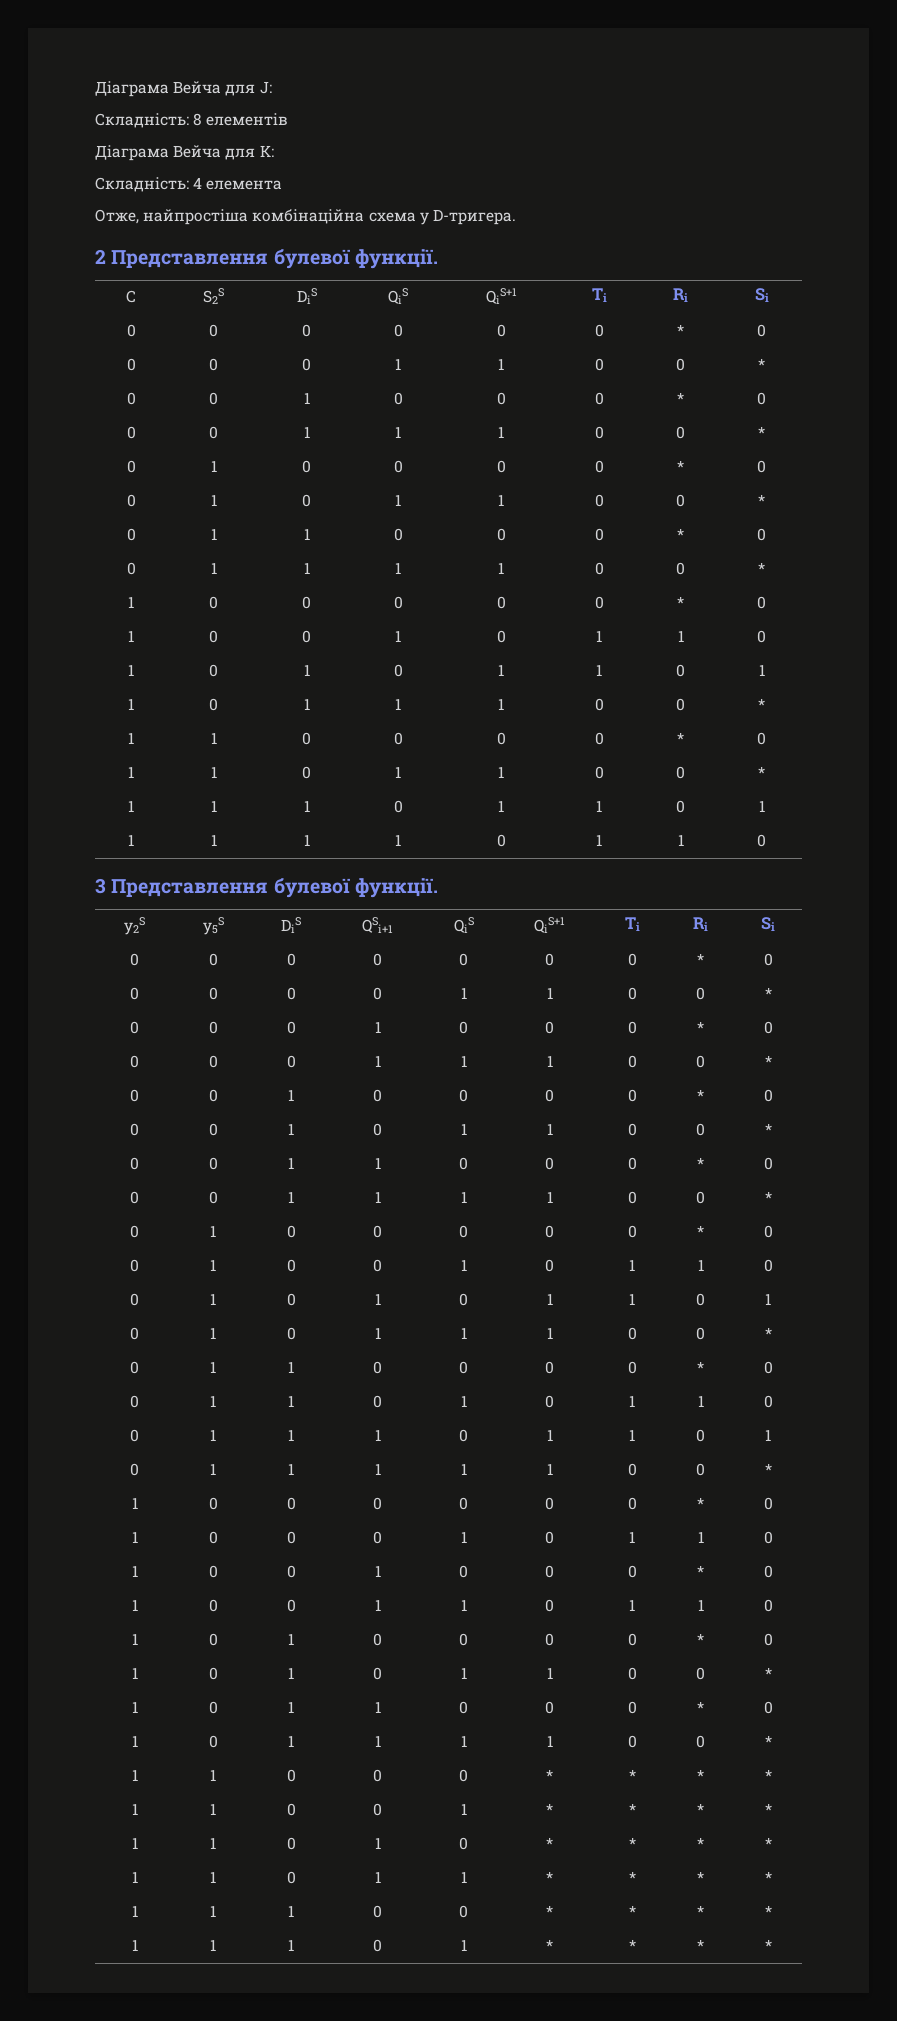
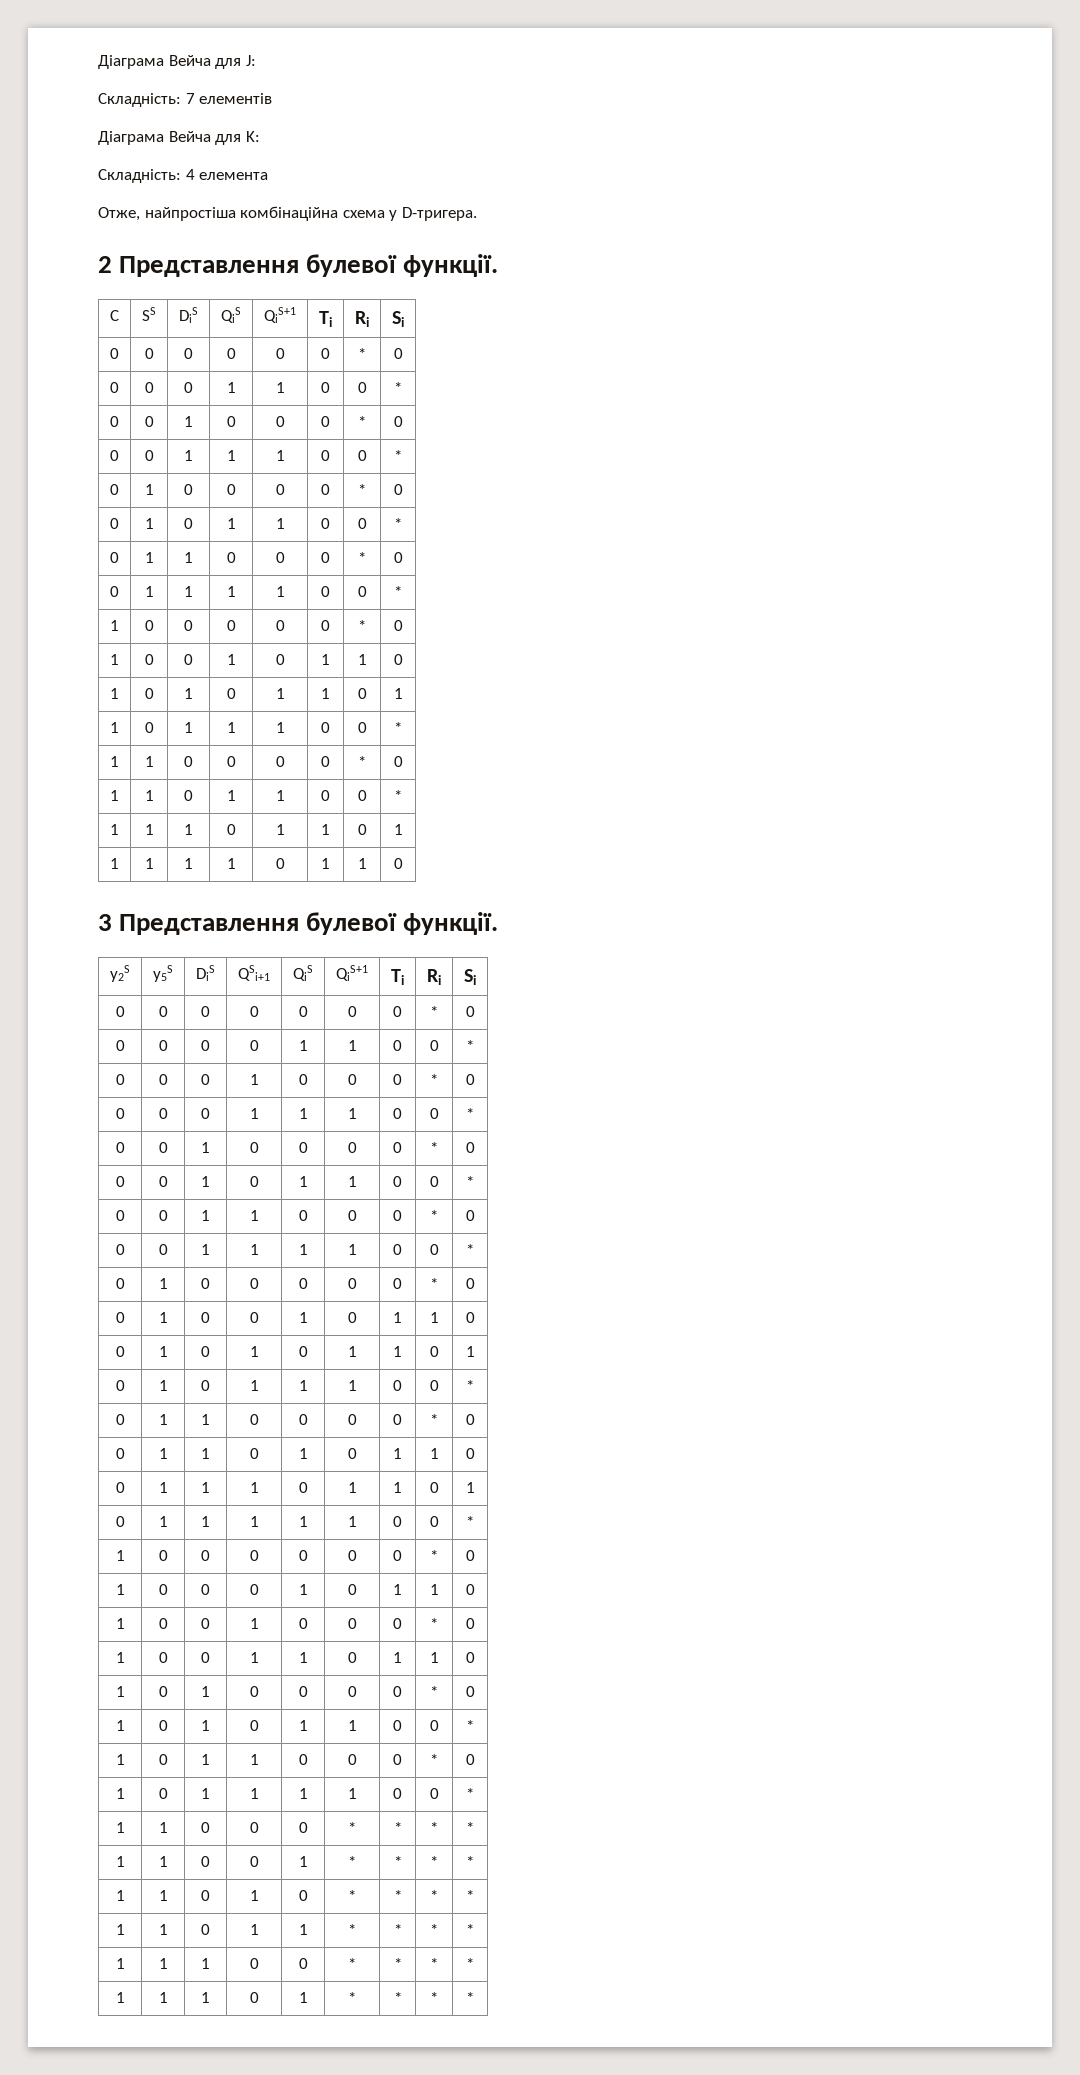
- Складність: 8 елементів
+ Складність: 7 елементів
- С | S2S | DiS | QiS | QiS+1 | Tі | Rі | Sі
+ С | SS | DiS | QiS | QiS+1 | Tі | Rі | Sі

